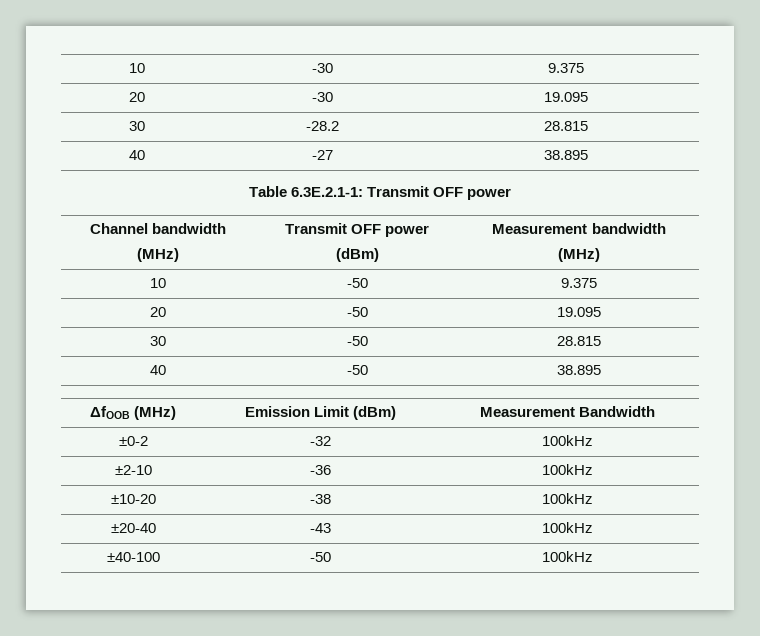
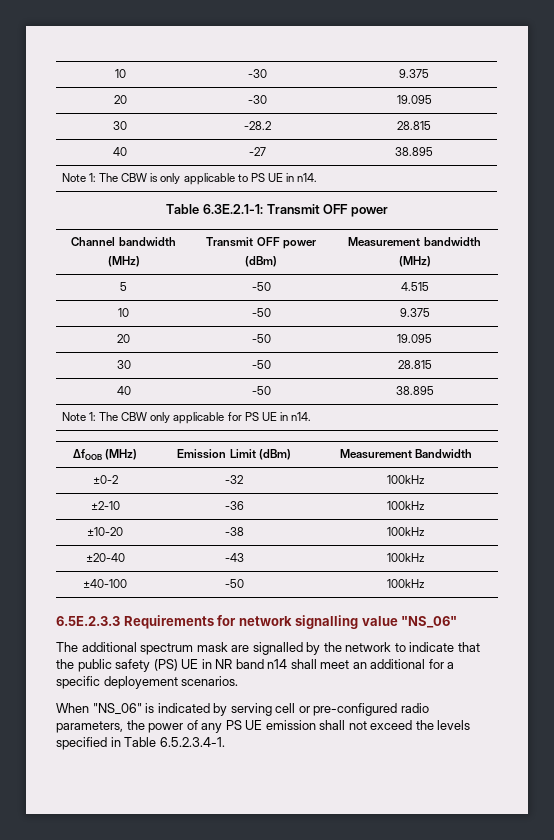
+ Note 1: The CBW is only applicable to PS UE in n14.
+ 5 | -50 | 4.515
+ Note 1: The CBW only applicable for PS UE in n14.
+ 6.5E.2.3.3 Requirements for network signalling value "NS_06"
+ The additional spectrum mask are signalled by the network to indicate that the public safety (PS) UE in NR band n14 shall meet an additional for a specific deployement scenarios.
+ When "NS_06" is indicated by serving cell or pre-configured radio parameters, the power of any PS UE emission shall not exceed the levels specified in Table 6.5.2.3.4-1.

